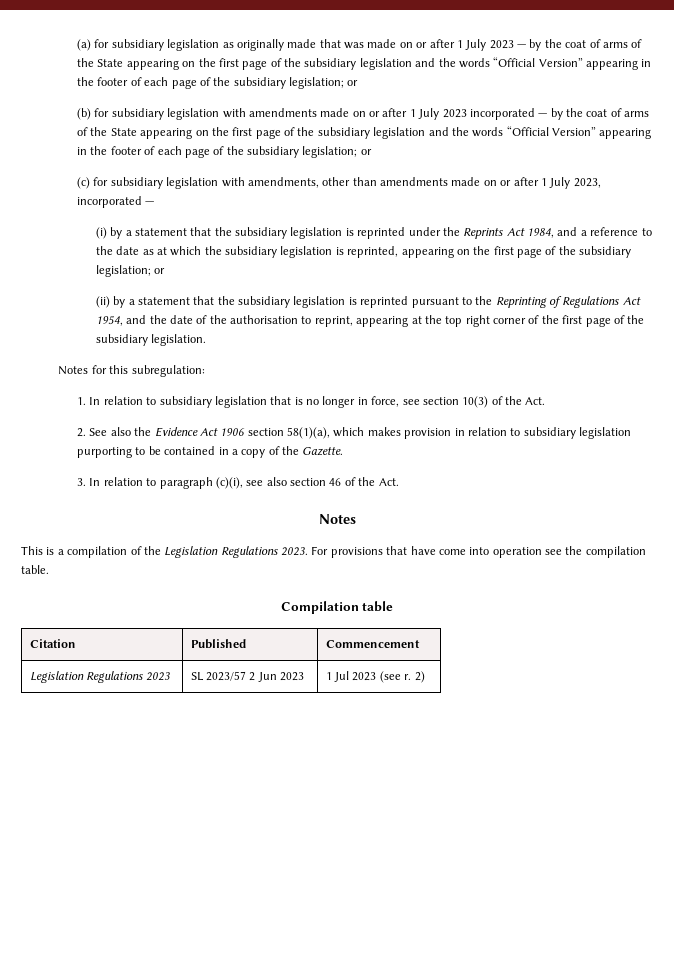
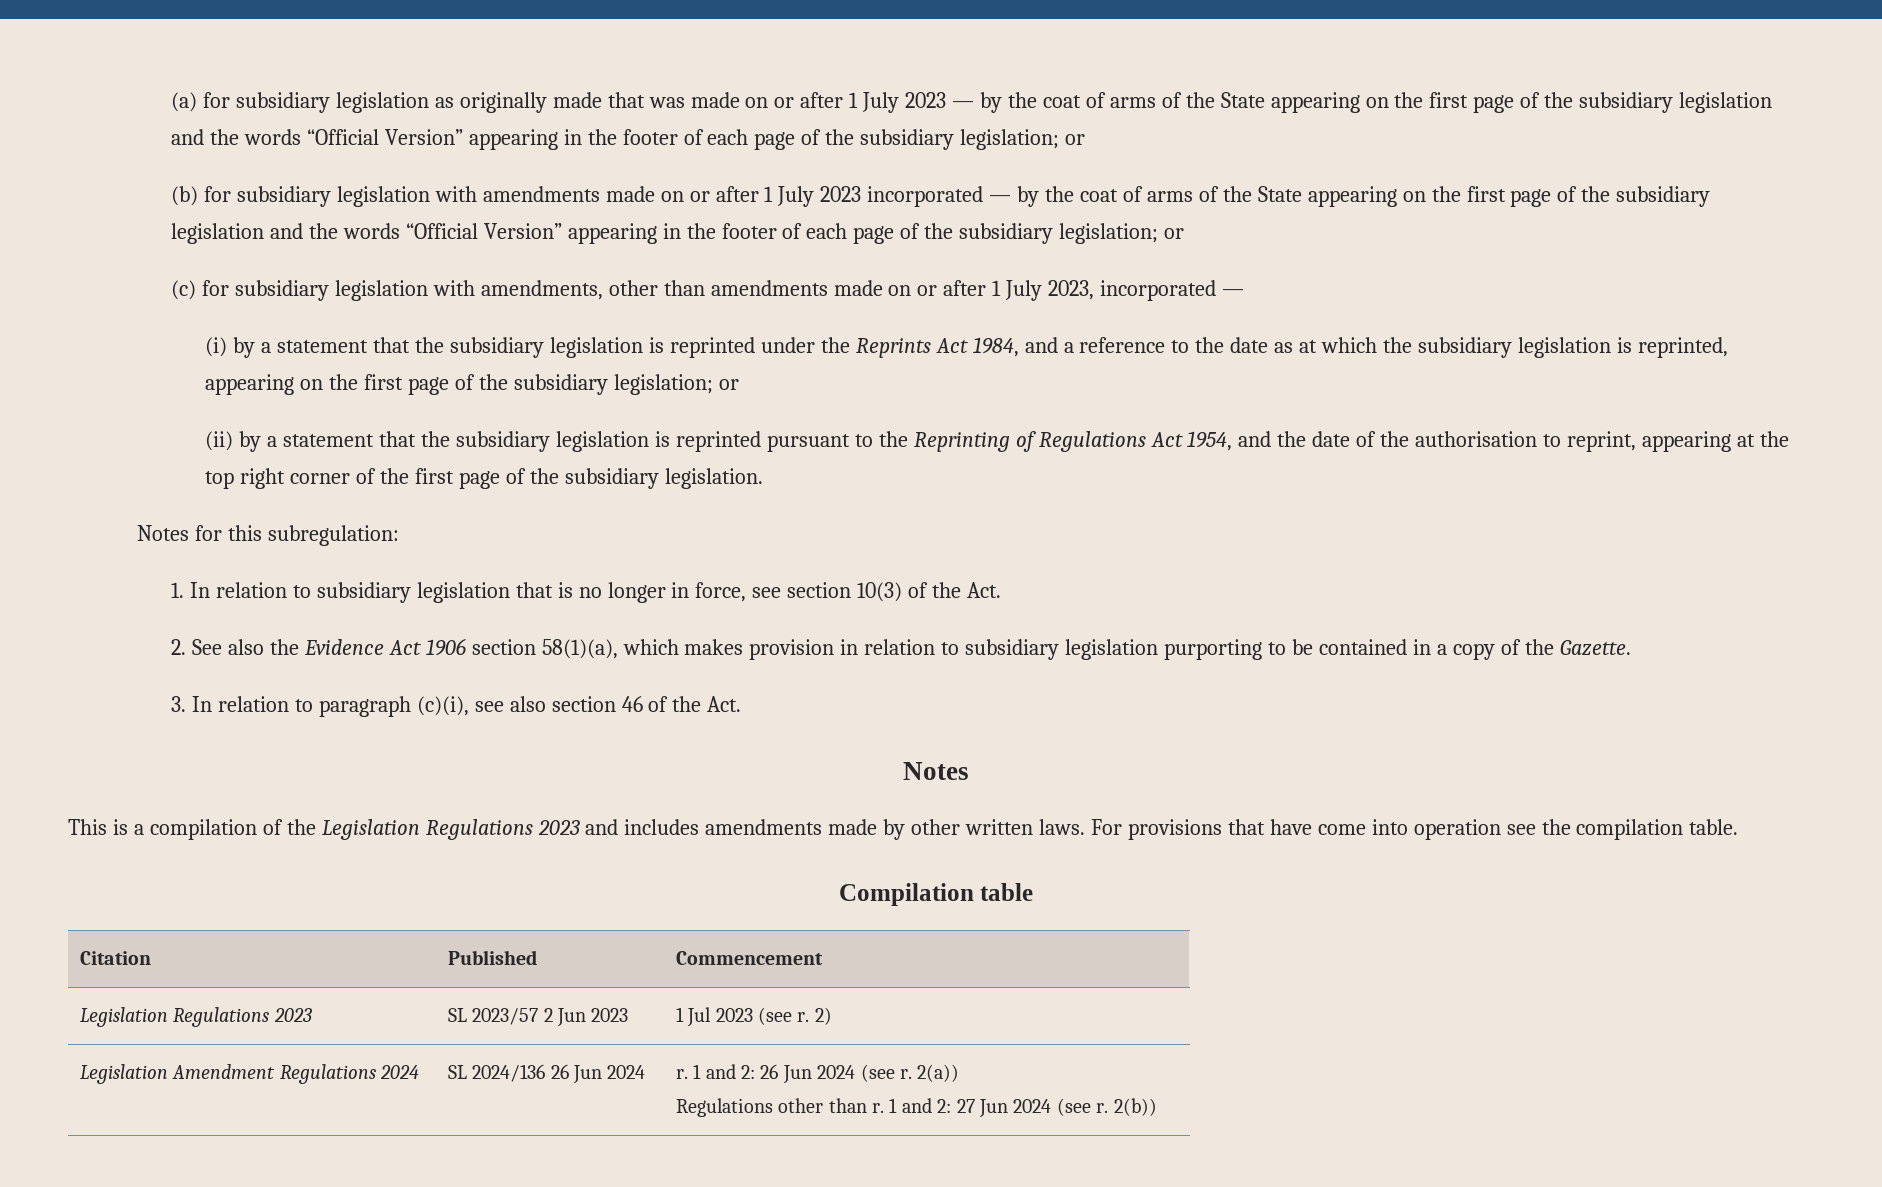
- This is a compilation of the Legislation Regulations 2023.
+ This is a compilation of the Legislation Regulations 2023 and includes amendments made by other written laws.
+ Legislation Amendment Regulations 2024 | SL 2024/136 26 Jun 2024 | r. 1 and 2: 26 Jun 2024 (see r. 2(a))
+ Regulations other than r. 1 and 2: 27 Jun 2024 (see r. 2(b))

